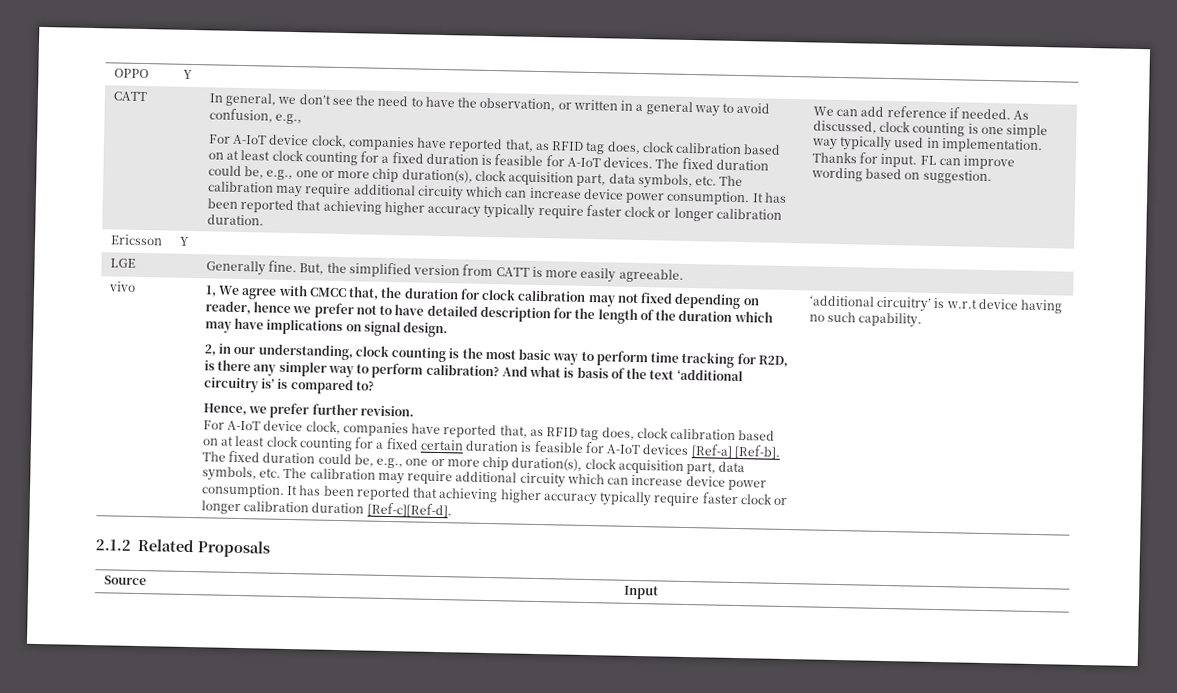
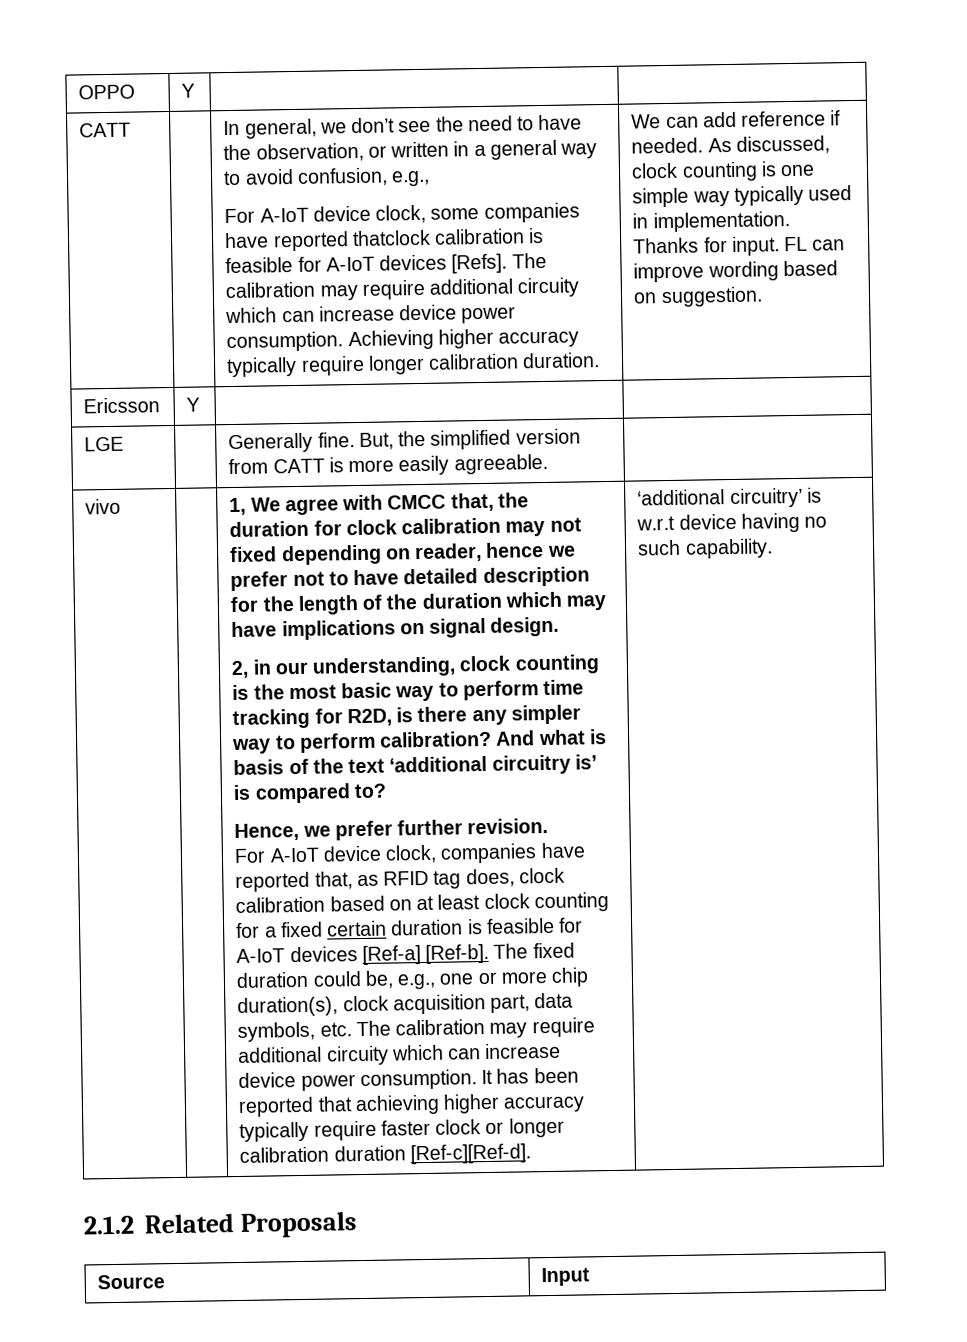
- For A-IoT device clock, companies have reported that, as RFID tag does, clock calibration based on at least clock counting for a fixed duration is feasible for A-IoT devices. The fixed duration could be, e.g., one or more chip duration(s), clock acquisition part, data symbols, etc. The calibration may require additional circuity which can increase device power consumption.
+ For A-IoT device clock, some companies have reported thatclock calibration is feasible for A-IoT devices [Refs]. The calibration may require additional circuity which can increase device power consumption.
- It has been reported that achieving higher accuracy typically require faster clock or longer calibration duration.
+ Achieving higher accuracy typically require longer calibration duration.

